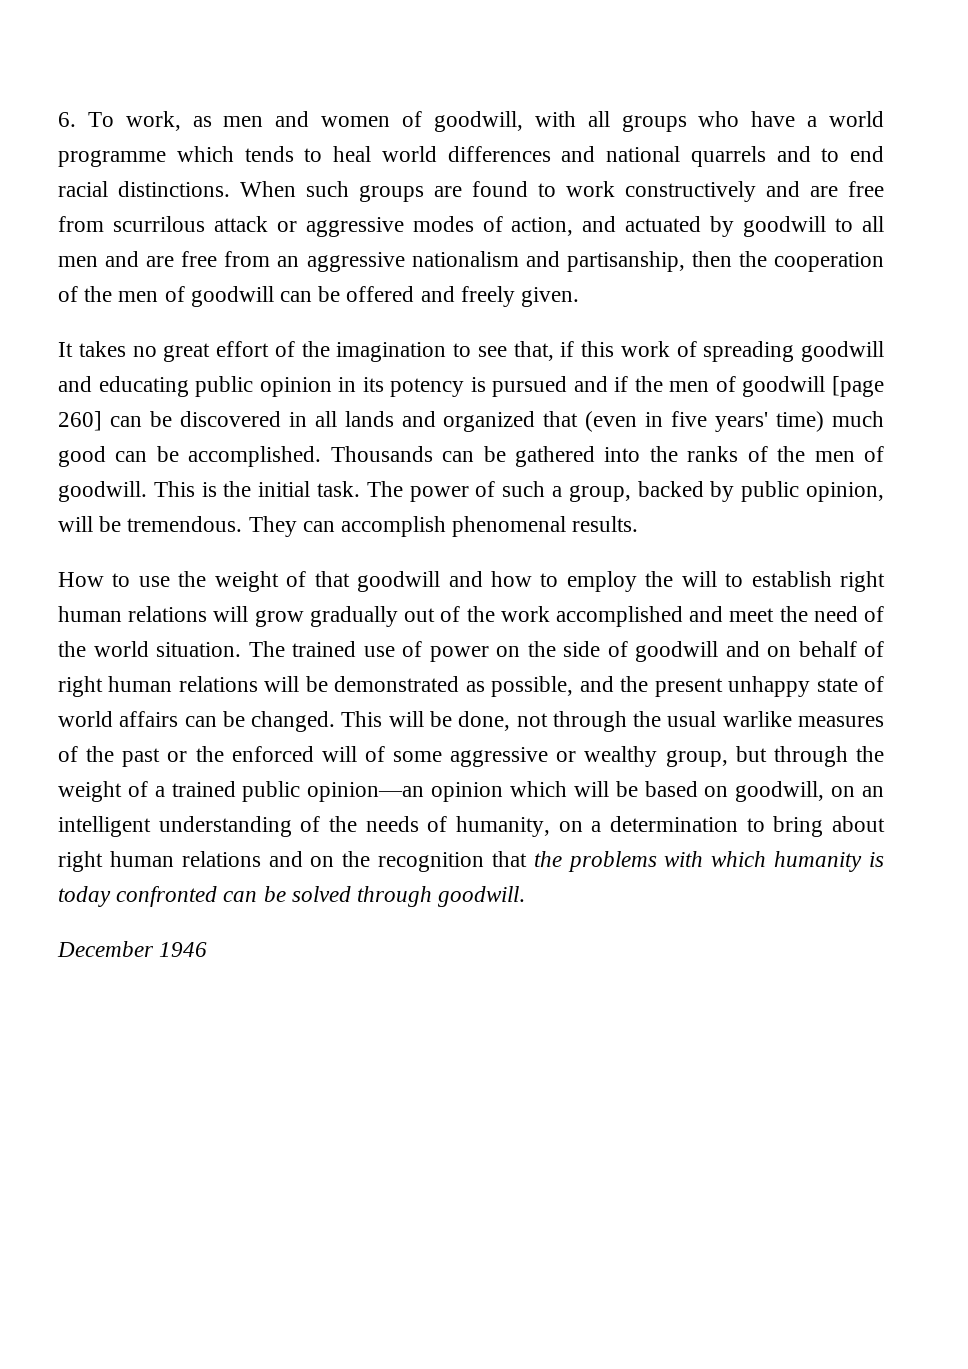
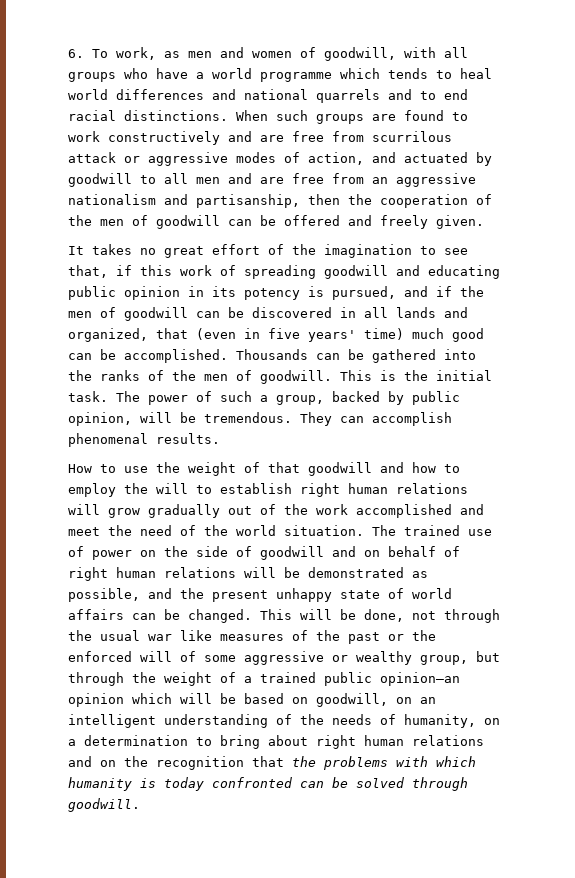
- It takes no great effort of the imagination to see that, if this work of spreading goodwill and educating public opinion in its potency is pursued and if the men of goodwill [page 260] can be discovered in all lands and organized that (even in five years' time) much good can be accomplished.
+ It takes no great effort of the imagination to see that, if this work of spreading goodwill and educating public opinion in its potency is pursued, and if the men of goodwill can be discovered in all lands and organized, that (even in five years' time) much good can be accomplished.
- This will be done, not through the usual warlike measures of the past or the enforced will of some aggressive or wealthy group, but through the weight of a trained public opinion—an opinion which will be based on goodwill, on an intelligent understanding of the needs of humanity, on a determination to bring about right human relations and on the recognition that the problems with which humanity is today confronted can be solved through goodwill.
+ This will be done, not through the usual war like measures of the past or the enforced will of some aggressive or wealthy group, but through the weight of a trained public opinion—an opinion which will be based on goodwill, on an intelligent understanding of the needs of humanity, on a determination to bring about right human relations and on the recognition that the problems with which humanity is today confronted can be solved through goodwill.
- December 1946

